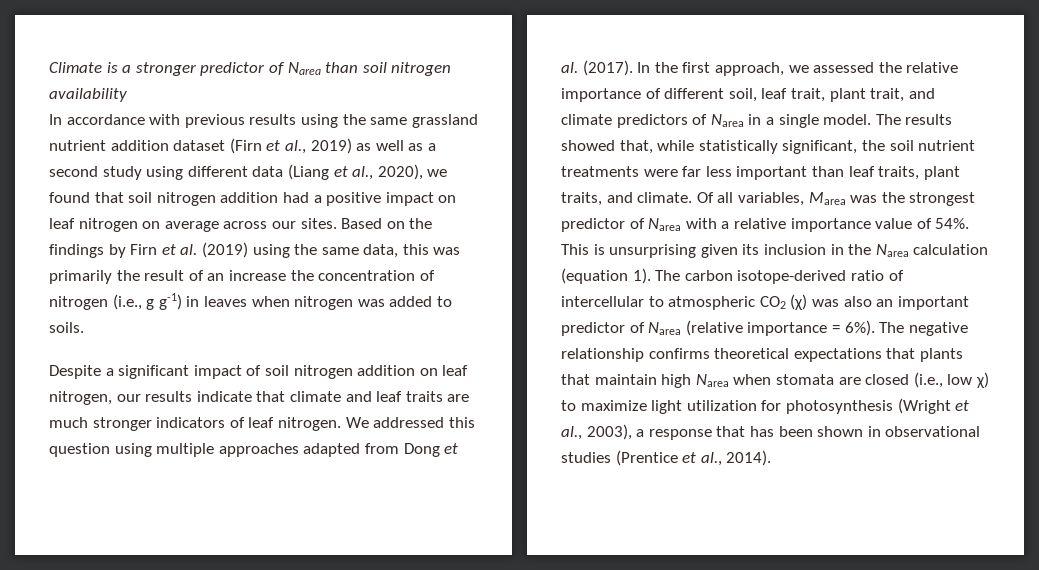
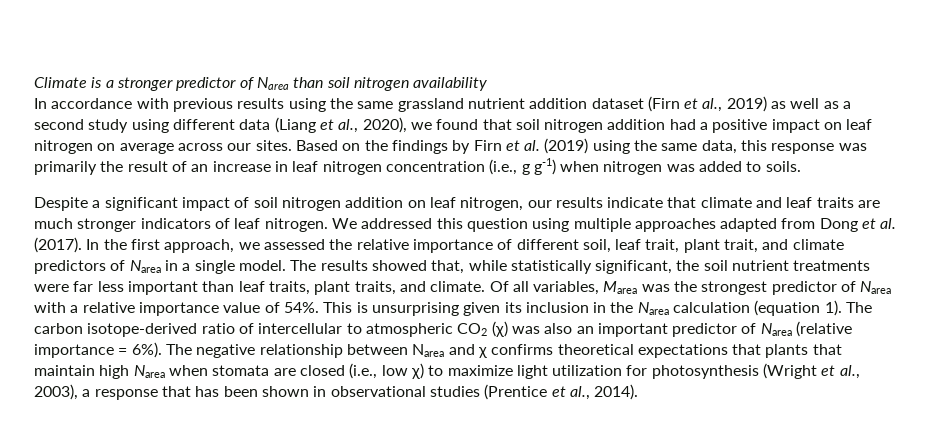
- Based on the findings by Firn et al. (2019) using the same data, this was primarily the result of an increase the concentration of nitrogen (i.e., g g-1) in leaves when nitrogen was added to soils.
+ Based on the findings by Firn et al. (2019) using the same data, this response was primarily the result of an increase in leaf nitrogen concentration (i.e., g g-1) when nitrogen was added to soils.
- The negative relationship confirms theoretical expectations that plants that maintain high Narea when stomata are closed (i.e., low χ) to maximize light utilization for photosynthesis (Wright et al., 2003), a response that has been shown in observational studies (Prentice et al., 2014).
+ The negative relationship between Narea and χ confirms theoretical expectations that plants that maintain high Narea when stomata are closed (i.e., low χ) to maximize light utilization for photosynthesis (Wright et al., 2003), a response that has been shown in observational studies (Prentice et al., 2014).

